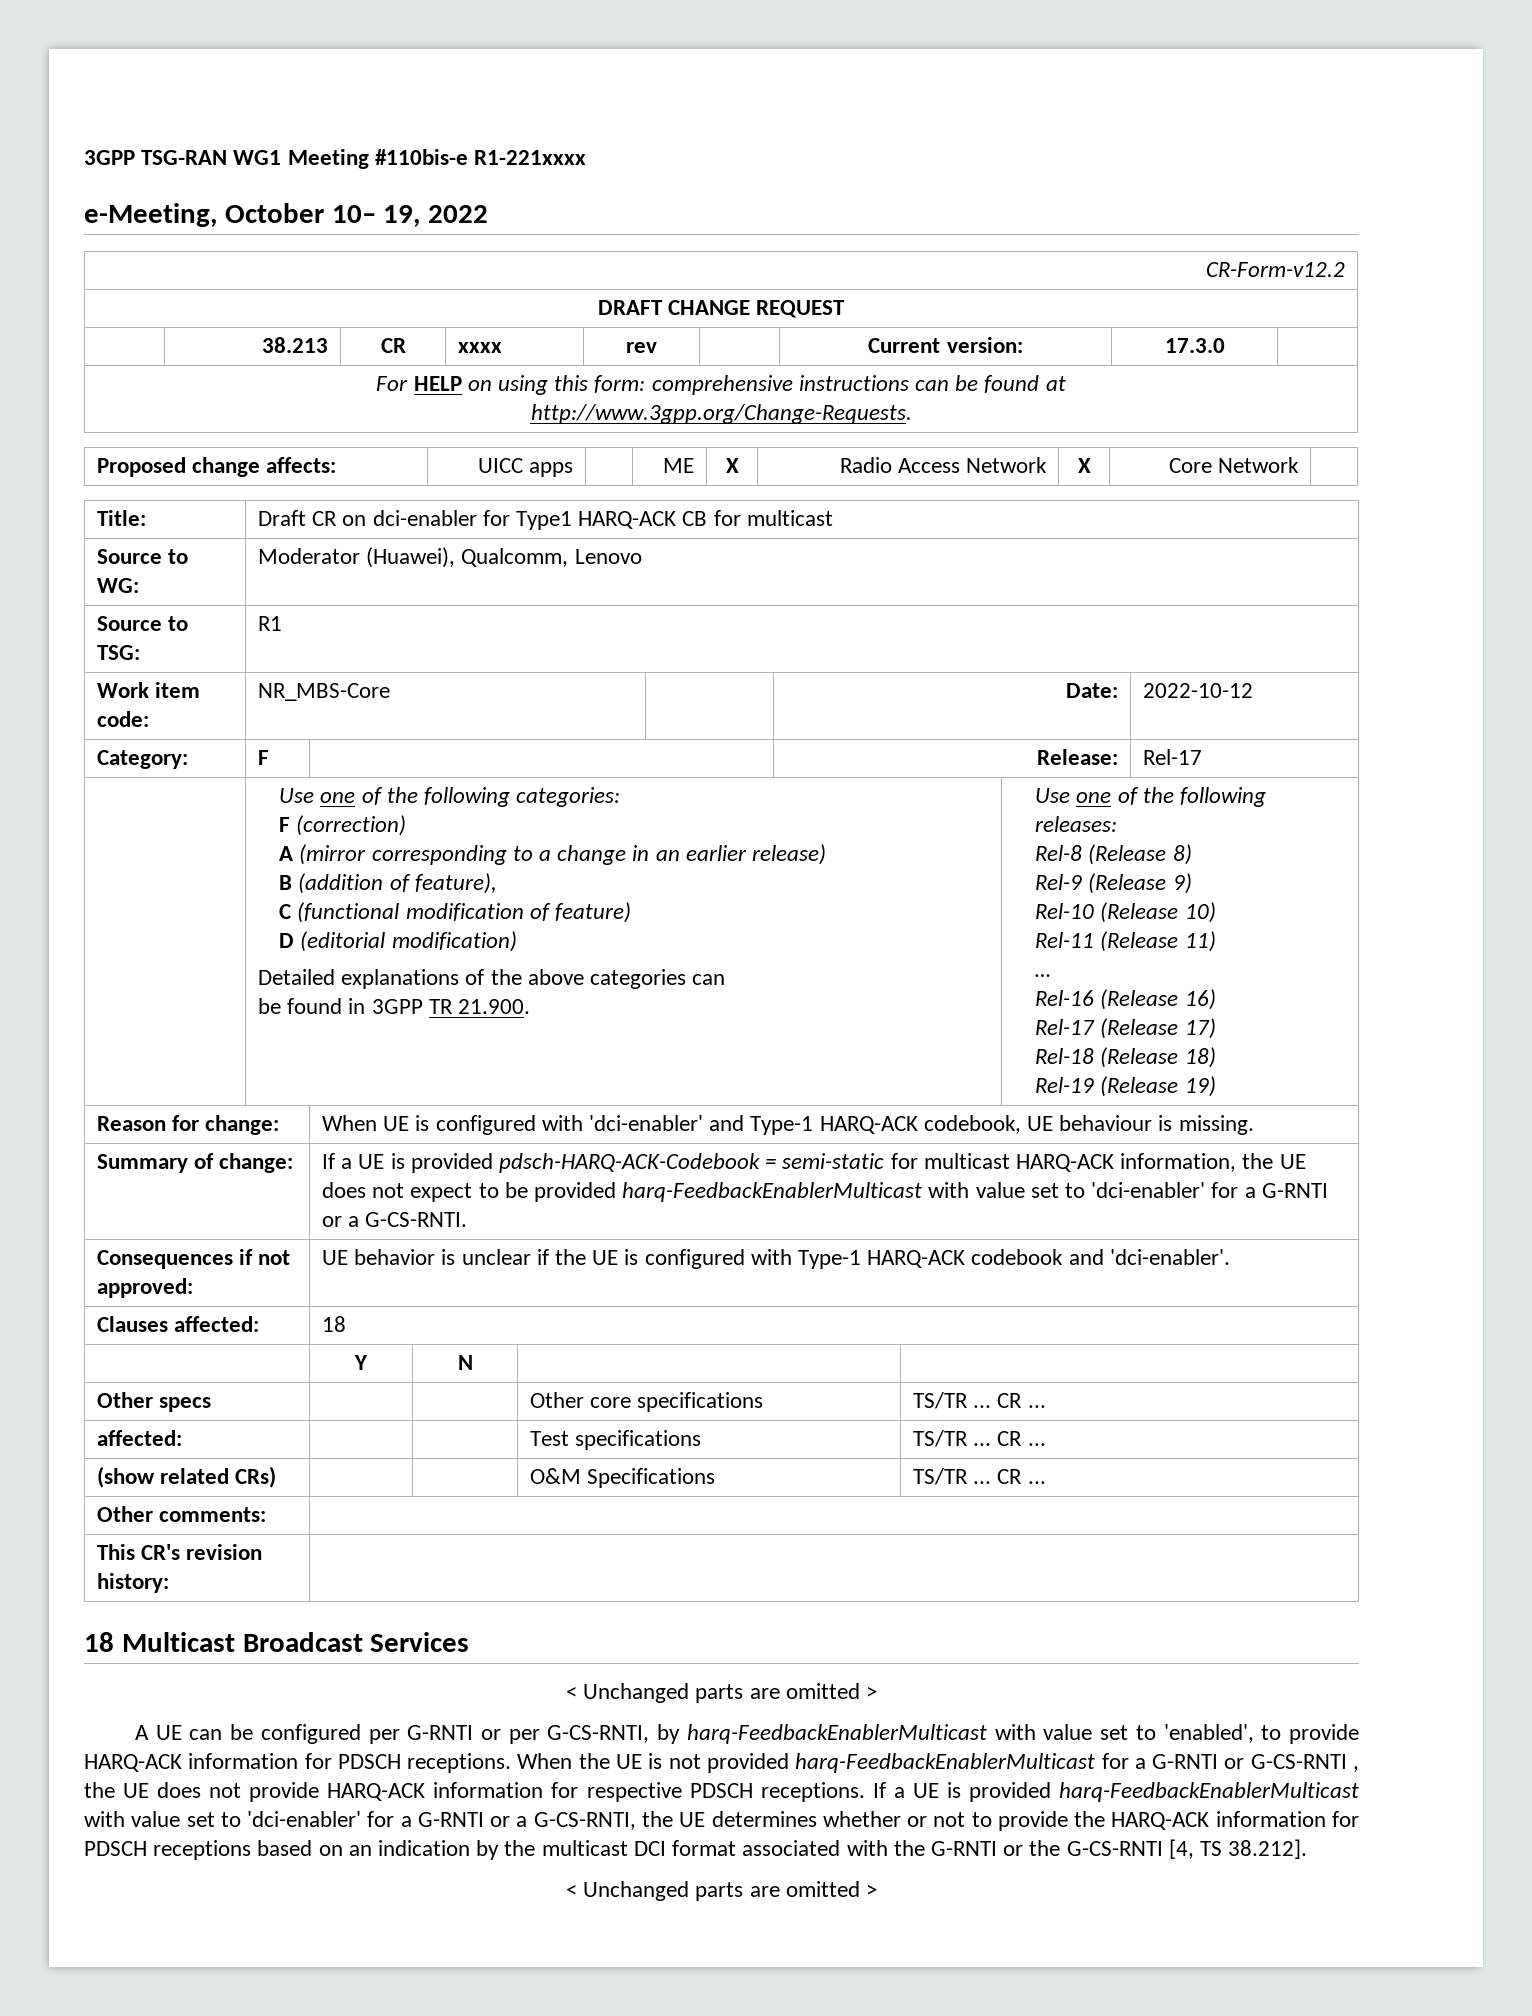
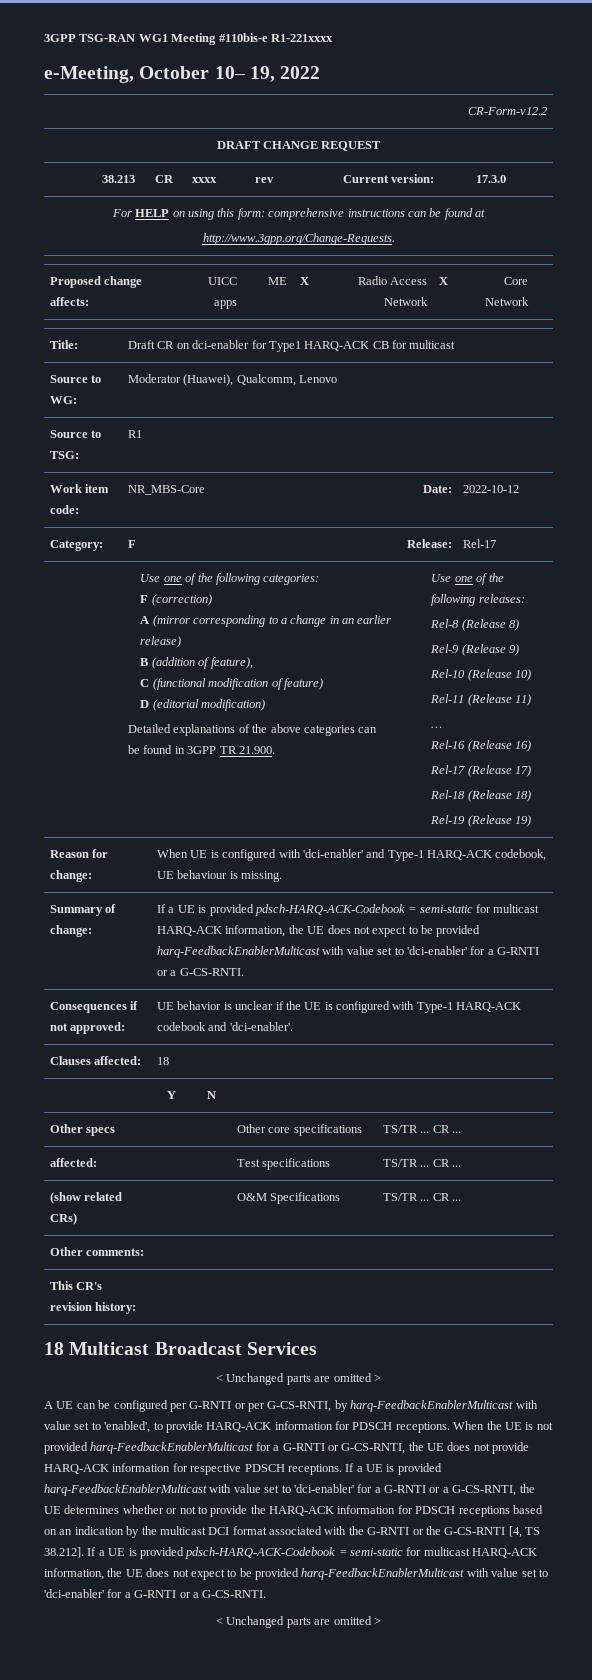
- When the UE is not provided harq-FeedbackEnablerMulticast for a G-RNTI or G-CS-RNTI , the UE does not provide HARQ-ACK information for respective PDSCH receptions.
+ When the UE is not provided harq-FeedbackEnablerMulticast for a G-RNTI or G-CS-RNTI, the UE does not provide HARQ-ACK information for respective PDSCH receptions.
- If a UE is provided harq-FeedbackEnablerMulticast with value set to 'dci-enabler' for a G-RNTI or a G-CS-RNTI, the UE determines whether or not to provide the HARQ-ACK information for PDSCH receptions based on an indication by the multicast DCI format associated with the G-RNTI or the G-CS-RNTI [4, TS 38.212].
+ If a UE is provided harq-FeedbackEnablerMulticast with value set to 'dci-enabler' for a G-RNTI or a G-CS-RNTI, the UE determines whether or not to provide the HARQ-ACK information for PDSCH receptions based on an indication by the multicast DCI format associated with the G-RNTI or the G-CS-RNTI [4, TS 38.212]. If a UE is provided pdsch-HARQ-ACK-Codebook = semi-static for multicast HARQ-ACK information, the UE does not expect to be provided harq-FeedbackEnablerMulticast with value set to 'dci-enabler' for a G-RNTI or a G-CS-RNTI.

